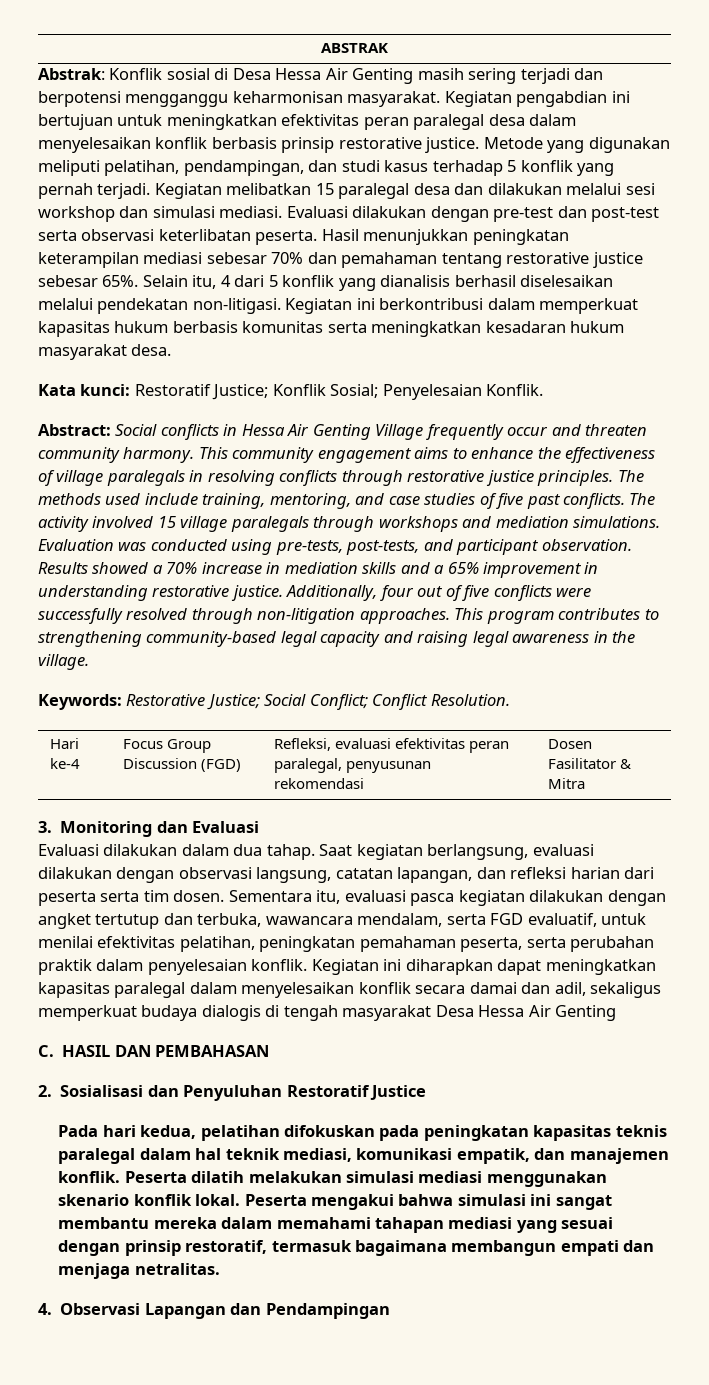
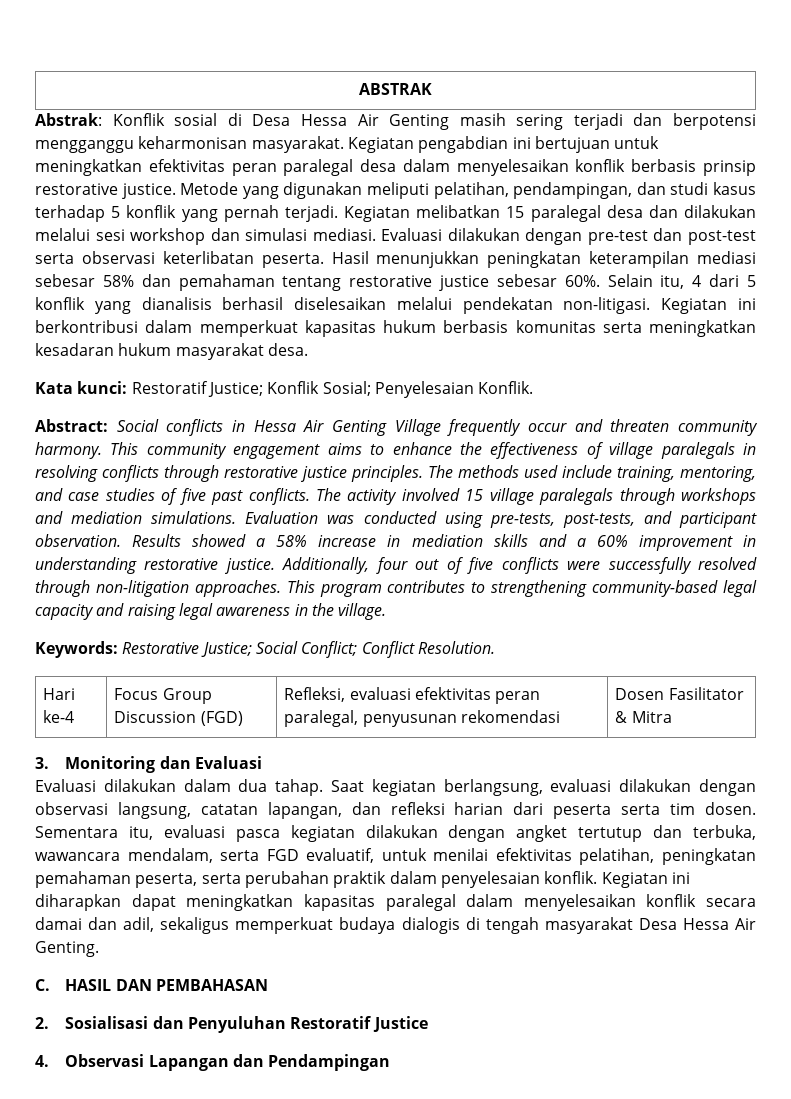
- Hasil menunjukkan peningkatan keterampilan mediasi sebesar 70% dan pemahaman tentang restorative justice sebesar 65%.
+ Hasil menunjukkan peningkatan keterampilan mediasi sebesar 58% dan pemahaman tentang restorative justice sebesar 60%.
- Results showed a 70% increase in mediation skills and a 65% improvement in understanding restorative justice.
+ Results showed a 58% increase in mediation skills and a 60% improvement in understanding restorative justice.
- Kegiatan ini diharapkan dapat meningkatkan kapasitas paralegal dalam menyelesaikan konflik secara damai dan adil, sekaligus memperkuat budaya dialogis di tengah masyarakat Desa Hessa Air Genting
+ Kegiatan ini diharapkan dapat meningkatkan kapasitas paralegal dalam menyelesaikan konflik secara damai dan adil, sekaligus memperkuat budaya dialogis di tengah masyarakat Desa Hessa Air Genting.
- Pada hari kedua, pelatihan difokuskan pada peningkatan kapasitas teknis paralegal dalam hal teknik mediasi, komunikasi empatik, dan manajemen konflik. Peserta dilatih melakukan simulasi mediasi menggunakan skenario konflik lokal. Peserta mengakui bahwa simulasi ini sangat membantu mereka dalam memahami tahapan mediasi yang sesuai dengan prinsip restoratif, termasuk bagaimana membangun empati dan menjaga netralitas.

